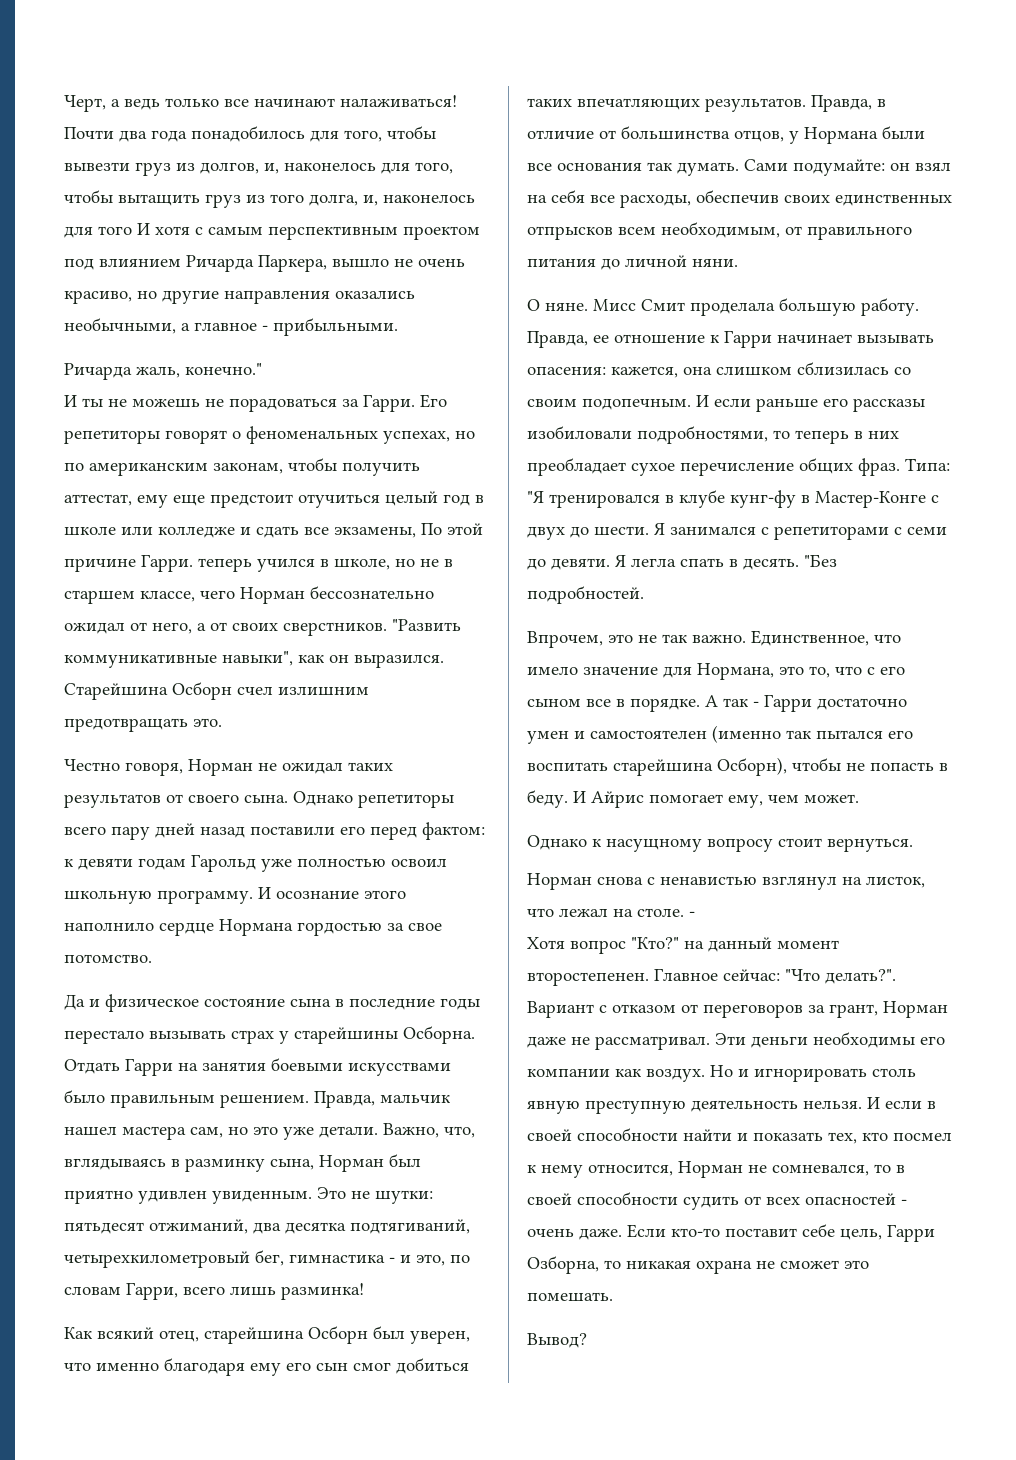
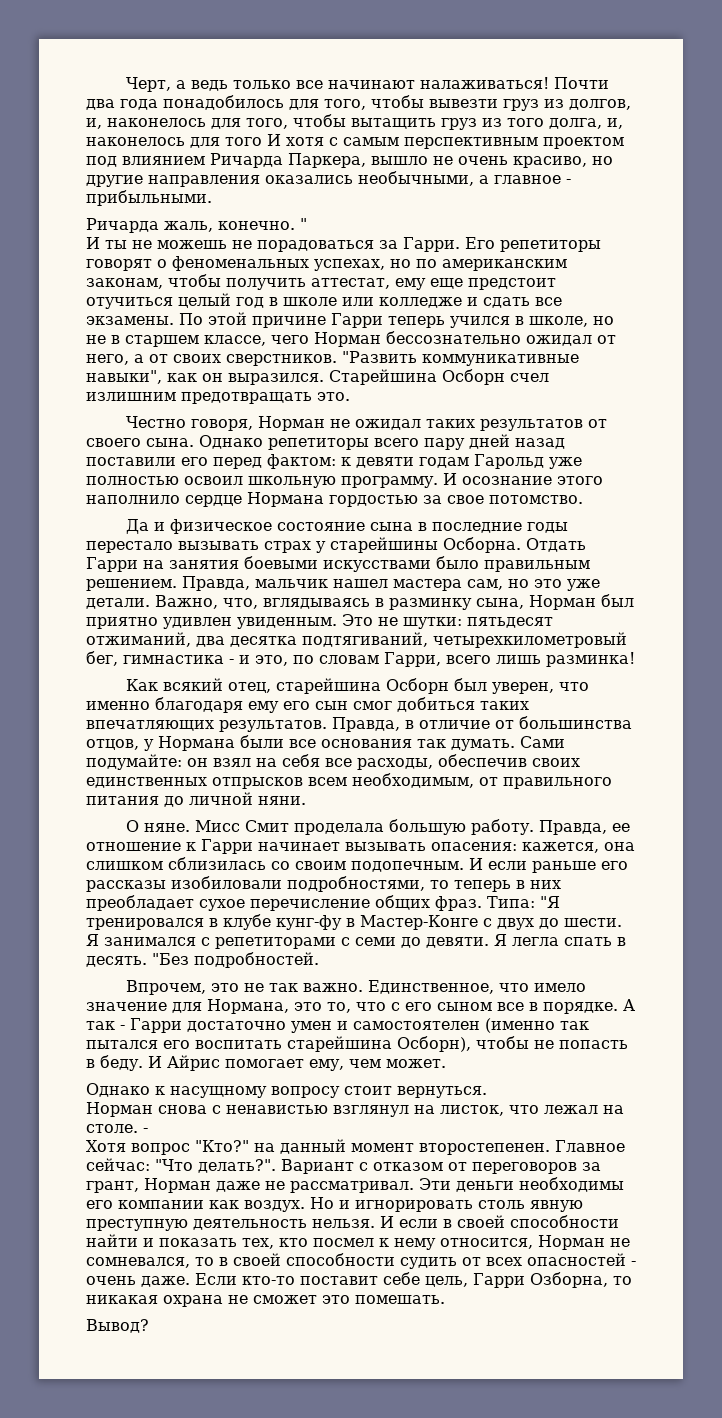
- Ричарда жаль, конечно."
+ Ричарда жаль, конечно. "
- Его репетиторы говорят о феноменальных успехах, но по американским законам, чтобы получить аттестат, ему еще предстоит отучиться целый год в школе или колледже и сдать все экзамены, По этой причине Гарри. теперь учился в школе, но не в старшем классе, чего Норман бессознательно ожидал от него, а от своих сверстников.
+ Его репетиторы говорят о феноменальных успехах, но по американским законам, чтобы получить аттестат, ему еще предстоит отучиться целый год в школе или колледже и сдать все экзамены. По этой причине Гарри теперь учился в школе, но не в старшем классе, чего Норман бессознательно ожидал от него, а от своих сверстников.

